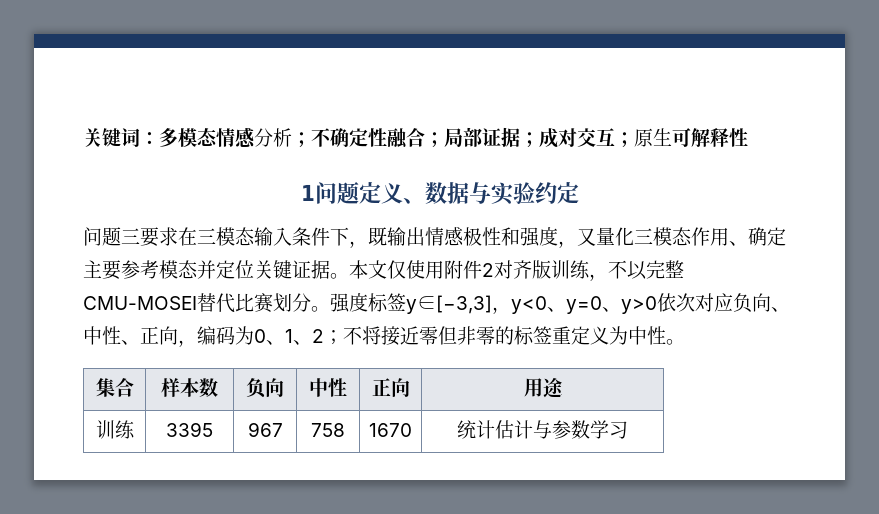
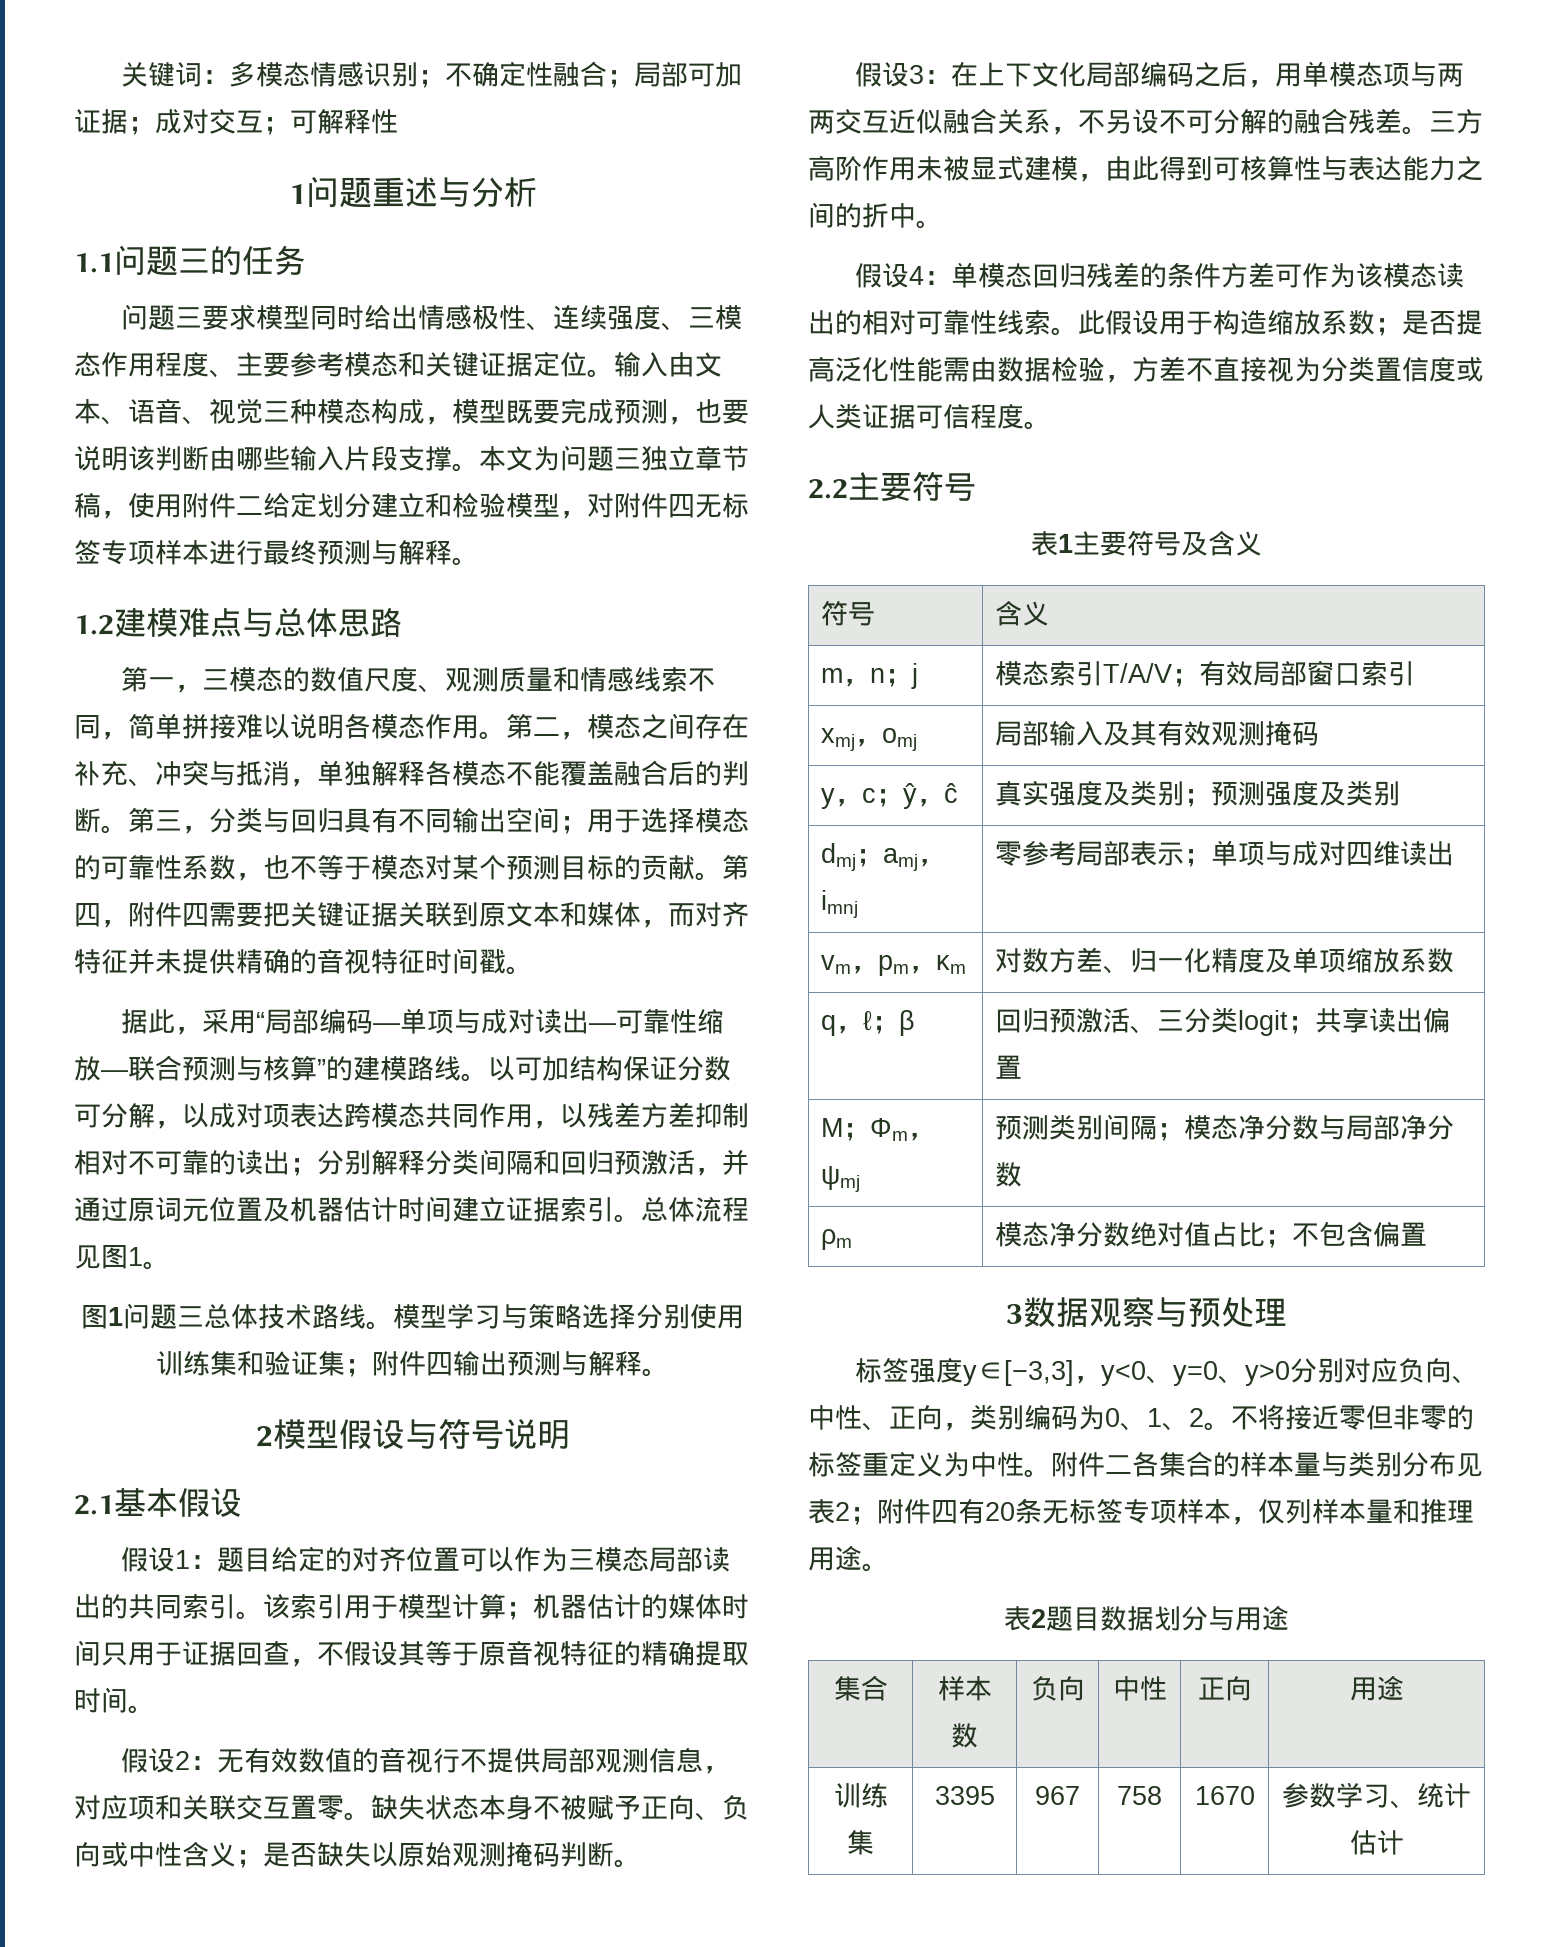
- 关键词：多模态情感分析；不确定性融合；局部证据；成对交互；原生可解释性
+ 关键词：多模态情感识别；不确定性融合；局部可加证据；成对交互；可解释性
- 1问题定义、数据与实验约定
- 问题三要求在三模态输入条件下，既输出情感极性和强度，又量化三模态作用、确定主要参考模态并定位关键证据。本文仅使用附件2对齐版训练，不以完整CMU-MOSEI替代比赛划分。强度标签y∈[−3,3]，y<0、y=0、y>0依次对应负向、中性、正向，编码为0、1、2；不将接近零但非零的标签重定义为中性。
+ 1问题重述与分析
+ 1.1问题三的任务
+ 问题三要求模型同时给出情感极性、连续强度、三模态作用程度、主要参考模态和关键证据定位。输入由文本、语音、视觉三种模态构成，模型既要完成预测，也要说明该判断由哪些输入片段支撑。本文为问题三独立章节稿，使用附件二给定划分建立和检验模型，对附件四无标签专项样本进行最终预测与解释。
+ 1.2建模难点与总体思路
+ 第一，三模态的数值尺度、观测质量和情感线索不同，简单拼接难以说明各模态作用。第二，模态之间存在补充、冲突与抵消，单独解释各模态不能覆盖融合后的判断。第三，分类与回归具有不同输出空间；用于选择模态的可靠性系数，也不等于模态对某个预测目标的贡献。第四，附件四需要把关键证据关联到原文本和媒体，而对齐特征并未提供精确的音视特征时间戳。
+ 据此，采用“局部编码—单项与成对读出—可靠性缩放—联合预测与核算”的建模路线。以可加结构保证分数可分解，以成对项表达跨模态共同作用，以残差方差抑制相对不可靠的读出；分别解释分类间隔和回归预激活，并通过原词元位置及机器估计时间建立证据索引。总体流程见图1。
+ 图1问题三总体技术路线。模型学习与策略选择分别使用训练集和验证集；附件四输出预测与解释。
+ 2模型假设与符号说明
+ 2.1基本假设
+ 假设1：题目给定的对齐位置可以作为三模态局部读出的共同索引。该索引用于模型计算；机器估计的媒体时间只用于证据回查，不假设其等于原音视特征的精确提取时间。
+ 假设2：无有效数值的音视行不提供局部观测信息，对应项和关联交互置零。缺失状态本身不被赋予正向、负向或中性含义；是否缺失以原始观测掩码判断。
+ 假设3：在上下文化局部编码之后，用单模态项与两两交互近似融合关系，不另设不可分解的融合残差。三方高阶作用未被显式建模，由此得到可核算性与表达能力之间的折中。
+ 假设4：单模态回归残差的条件方差可作为该模态读出的相对可靠性线索。此假设用于构造缩放系数；是否提高泛化性能需由数据检验，方差不直接视为分类置信度或人类证据可信程度。
+ 2.2主要符号
+ 表1主要符号及含义
+ 符号 | 含义
+ m，n；j | 模态索引T/A/V；有效局部窗口索引
+ xmj，omj | 局部输入及其有效观测掩码
+ y，c；ŷ，ĉ | 真实强度及类别；预测强度及类别
+ dmj；amj，imnj | 零参考局部表示；单项与成对四维读出
+ vm，pm，κm | 对数方差、归一化精度及单项缩放系数
+ q，ℓ；β | 回归预激活、三分类logit；共享读出偏置
+ M；Φm，ψmj | 预测类别间隔；模态净分数与局部净分数
+ ρm | 模态净分数绝对值占比；不包含偏置
+ 3数据观察与预处理
+ 标签强度y∈[−3,3]，y<0、y=0、y>0分别对应负向、中性、正向，类别编码为0、1、2。不将接近零但非零的标签重定义为中性。附件二各集合的样本量与类别分布见表2；附件四有20条无标签专项样本，仅列样本量和推理用途。
+ 表2题目数据划分与用途
- 训练 | 3395 | 967 | 758 | 1670 | 统计估计与参数学习
+ 训练集 | 3395 | 967 | 758 | 1670 | 参数学习、统计估计

